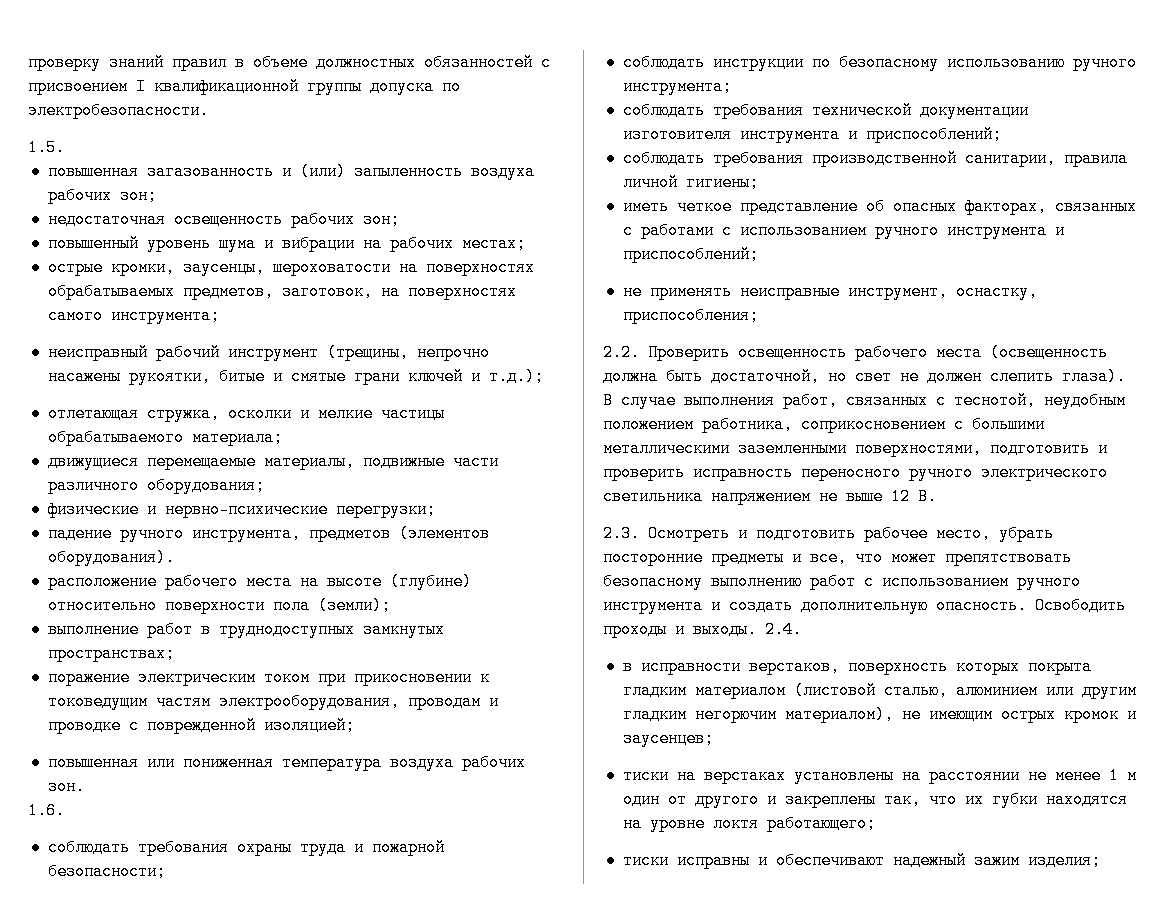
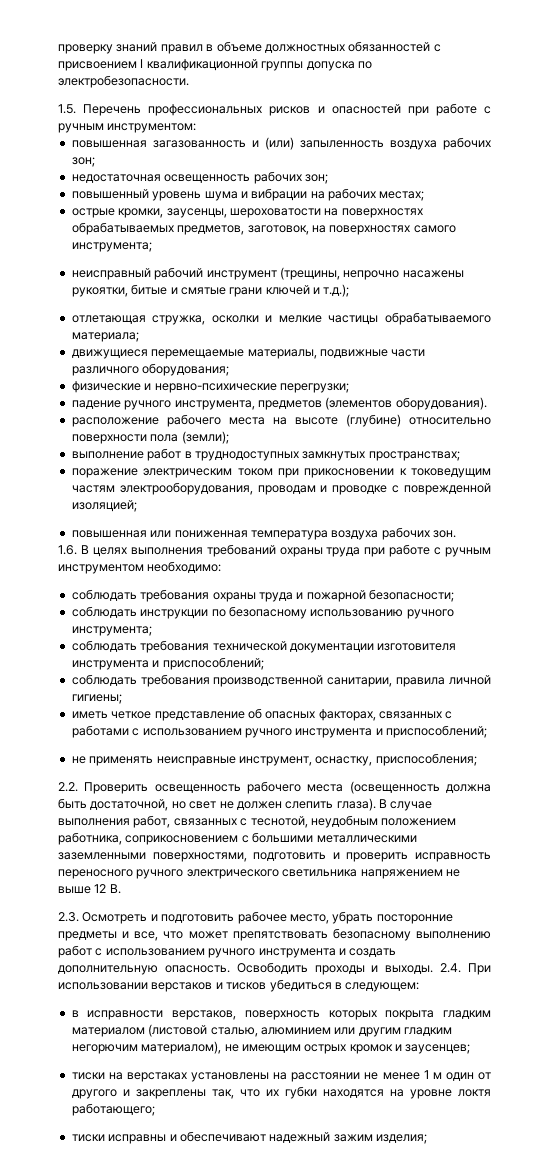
- 1.5.
+ 1.5. Перечень профессиональных рисков и опасностей при работе с ручным инструментом:
- 1.6.
+ 1.6. В целях выполнения требований охраны труда при работе с ручным инструментом необходимо:
- 2.4.
+ 2.4. При использовании верстаков и тисков убедиться в следующем:

